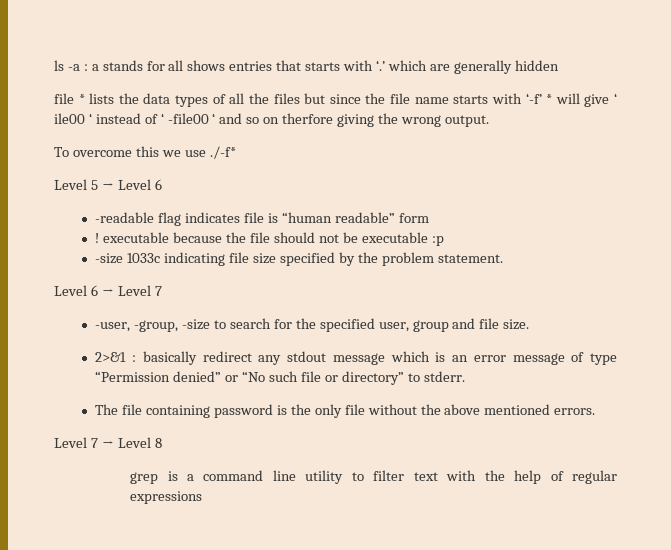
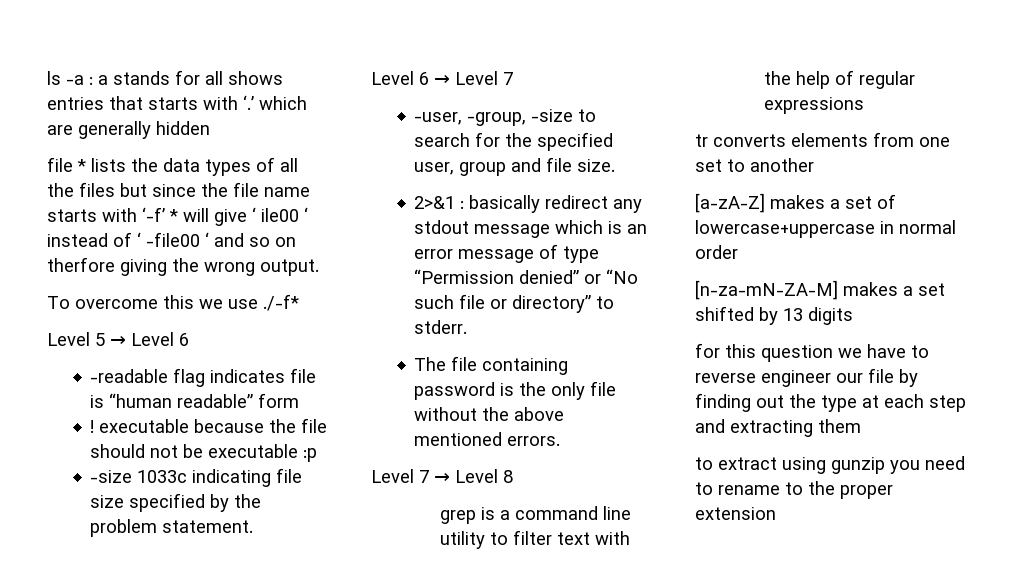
+ tr converts elements from one set to another
+ [a-zA-Z] makes a set of lowercase+uppercase in normal order
+ [n-za-mN-ZA-M] makes a set shifted by 13 digits
+ for this question we have to reverse engineer our file by finding out the type at each step and extracting them
+ to extract using gunzip you need to rename to the proper extension

